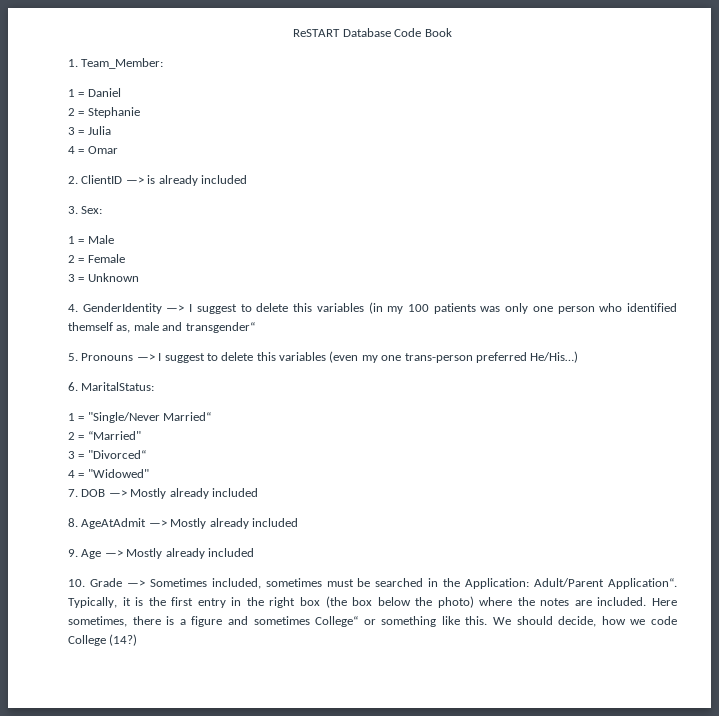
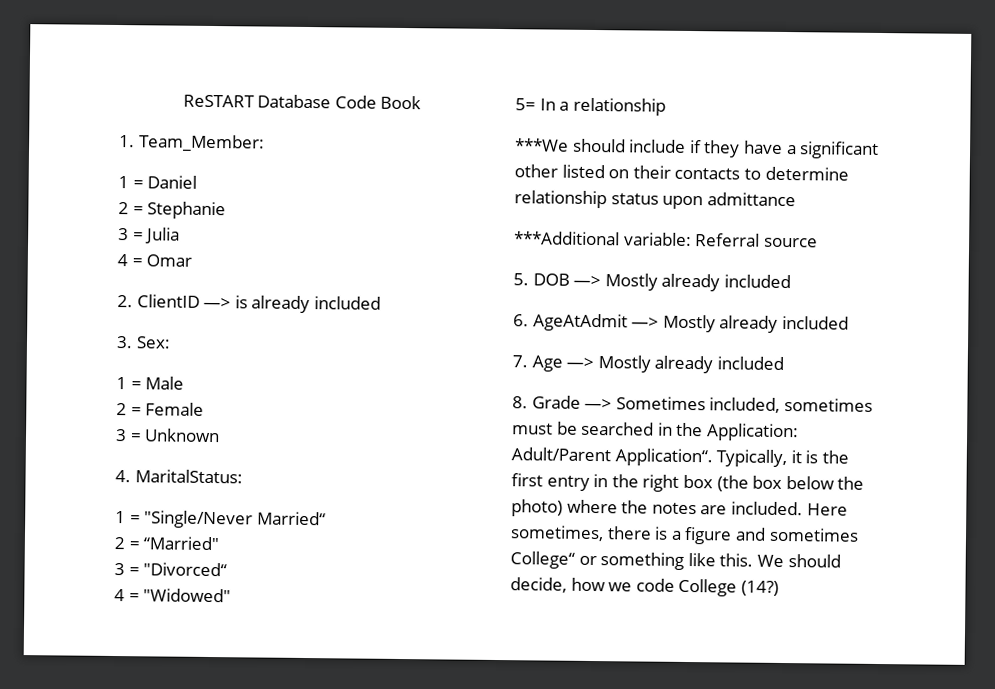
- 4. GenderIdentity —> I suggest to delete this variables (in my 100 patients was only one person who identified themself as, male and transgender“
- 5. Pronouns —> I suggest to delete this variables (even my one trans-person preferred He/His…)
- 6. MaritalStatus:
+ 4. MaritalStatus:
- 7. DOB —> Mostly already included
+ 5= In a relationship
+ ***We should include if they have a significant other listed on their contacts to determine relationship status upon admittance
+ ***Additional variable: Referral source
+ 5. DOB —> Mostly already included
- 8. AgeAtAdmit —> Mostly already included
+ 6. AgeAtAdmit —> Mostly already included
- 9. Age —> Mostly already included
+ 7. Age —> Mostly already included
- 10. Grade —> Sometimes included, sometimes must be searched in the Application: Adult/Parent Application“.
+ 8. Grade —> Sometimes included, sometimes must be searched in the Application: Adult/Parent Application“.

